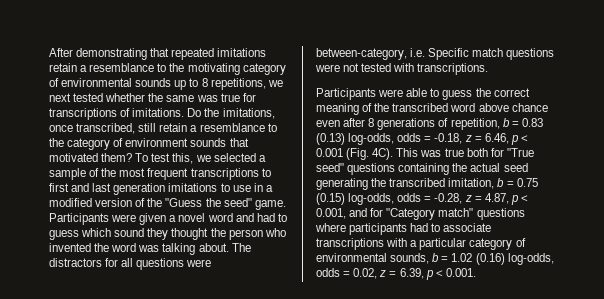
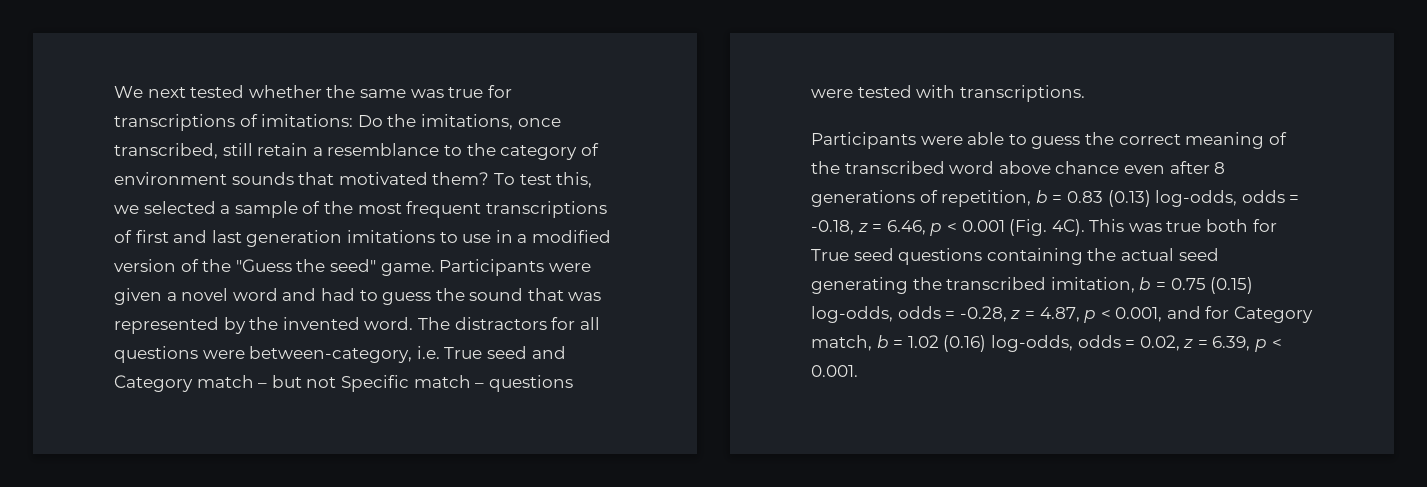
- After demonstrating that repeated imitations retain a resemblance to the motivating category of environmental sounds up to 8 repetitions, we next tested whether the same was true for transcriptions of imitations. Do the imitations, once transcribed, still retain a resemblance to the category of environment sounds that motivated them?
+ We next tested whether the same was true for transcriptions of imitations: Do the imitations, once transcribed, still retain a resemblance to the category of environment sounds that motivated them?
- To test this, we selected a sample of the most frequent transcriptions to first and last generation imitations to use in a modified version of the "Guess the seed" game.
+ To test this, we selected a sample of the most frequent transcriptions of first and last generation imitations to use in a modified version of the "Guess the seed" game.
- Participants were given a novel word and had to guess which sound they thought the person who invented the word was talking about.
+ Participants were given a novel word and had to guess the sound that was represented by the invented word.
- The distractors for all questions were between-category, i.e. Specific match questions were not tested with transcriptions.
+ The distractors for all questions were between-category, i.e. True seed and Category match – but not Specific match – questions were tested with transcriptions.
- This was true both for "True seed" questions containing the actual seed generating the transcribed imitation, b = 0.75 (0.15) log-odds, odds = -0.28, z = 4.87, p < 0.001, and for "Category match" questions where participants had to associate transcriptions with a particular category of environmental sounds, b = 1.02 (0.16) log-odds, odds = 0.02, z = 6.39, p < 0.001.
+ This was true both for True seed questions containing the actual seed generating the transcribed imitation, b = 0.75 (0.15) log-odds, odds = -0.28, z = 4.87, p < 0.001, and for Category match, b = 1.02 (0.16) log-odds, odds = 0.02, z = 6.39, p < 0.001.

